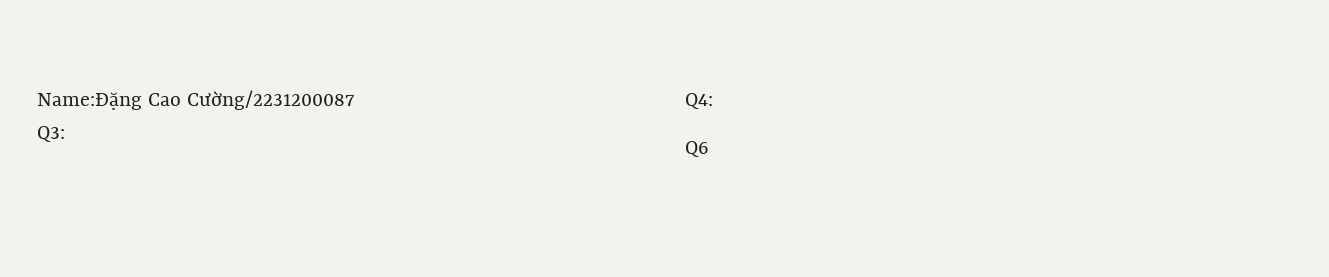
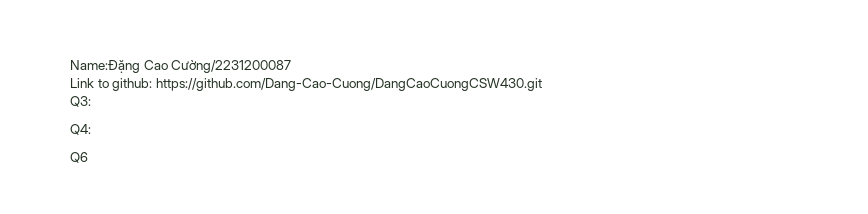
+ Link to github: https://github.com/Dang-Cao-Cuong/DangCaoCuongCSW430.git

